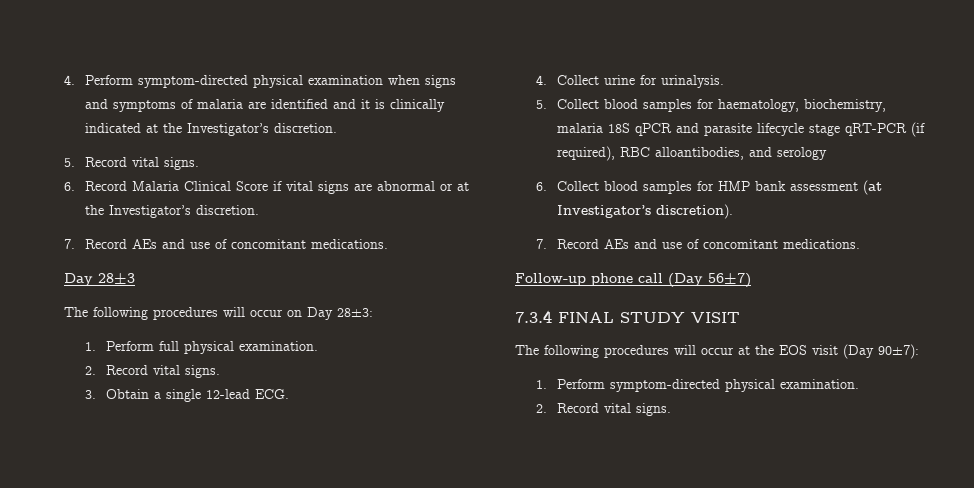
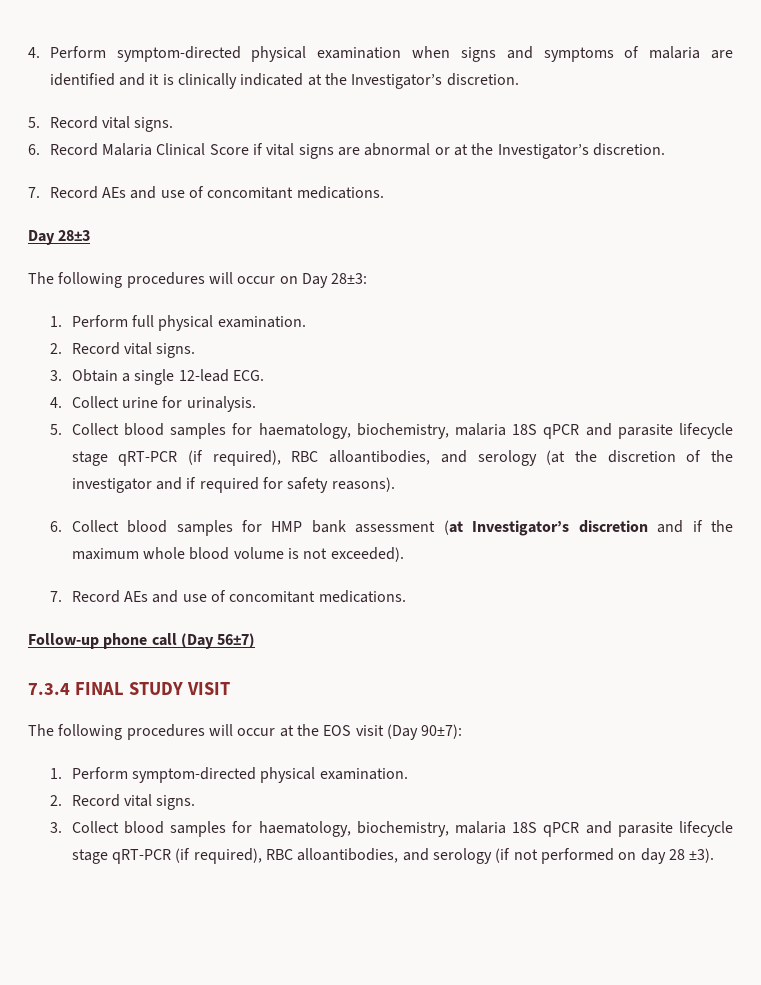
- 5. Collect blood samples for haematology, biochemistry, malaria 18S qPCR and parasite lifecycle stage qRT-PCR (if required), RBC alloantibodies, and serology
+ 5. Collect blood samples for haematology, biochemistry, malaria 18S qPCR and parasite lifecycle stage qRT-PCR (if required), RBC alloantibodies, and serology (at the discretion of the investigator and if required for safety reasons).
- 6. Collect blood samples for HMP bank assessment (at Investigator’s discretion).
+ 6. Collect blood samples for HMP bank assessment (at Investigator’s discretion and if the maximum whole blood volume is not exceeded).
+ 3. Collect blood samples for haematology, biochemistry, malaria 18S qPCR and parasite lifecycle stage qRT-PCR (if required), RBC alloantibodies, and serology (if not performed on day 28 ±3).

